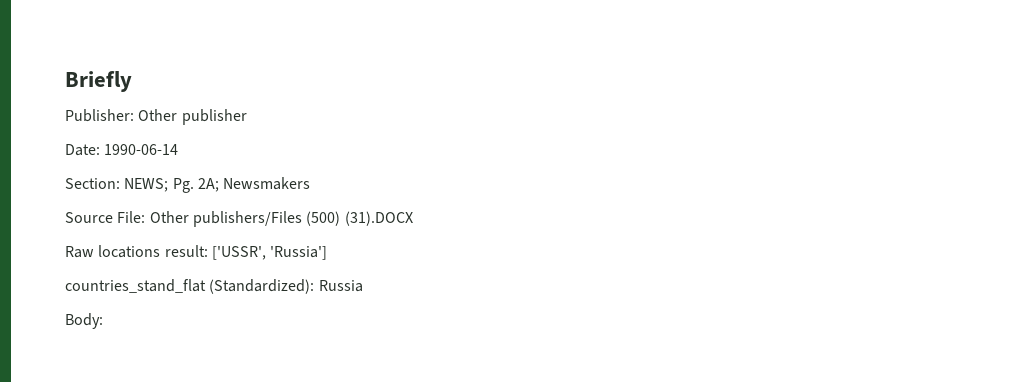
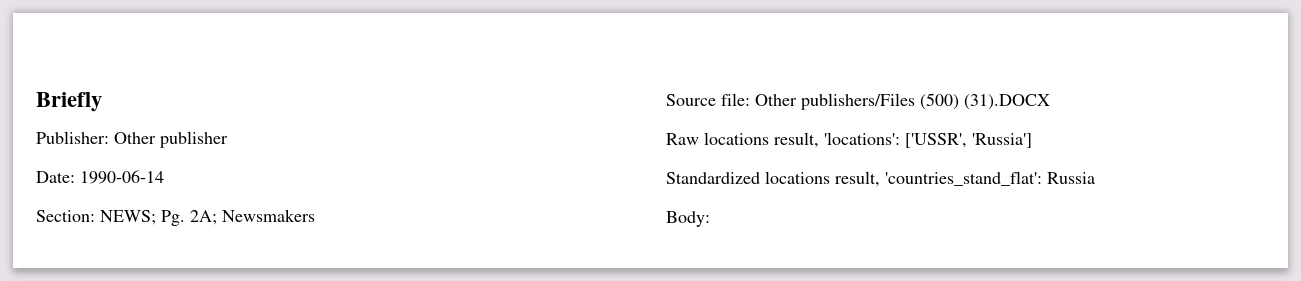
- Source File: Other publishers/Files (500) (31).DOCX
+ Source file: Other publishers/Files (500) (31).DOCX
- Raw locations result: ['USSR', 'Russia']
+ Raw locations result, 'locations': ['USSR', 'Russia']
- countries_stand_flat (Standardized): Russia
+ Standardized locations result, 'countries_stand_flat': Russia

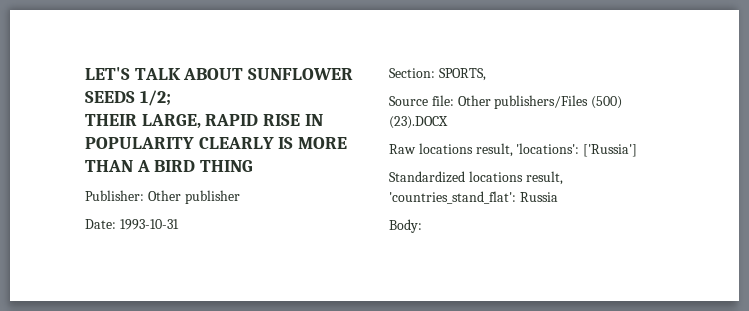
- Briefly
+ LET'S TALK ABOUT SUNFLOWER SEEDS 1/2;
+ THEIR LARGE, RAPID RISE IN POPULARITY CLEARLY IS MORE THAN A BIRD THING
- Date: 1990-06-14
+ Date: 1993-10-31
- Section: NEWS; Pg. 2A; Newsmakers
+ Section: SPORTS,
- Source file: Other publishers/Files (500) (31).DOCX
+ Source file: Other publishers/Files (500) (23).DOCX
- Raw locations result, 'locations': ['USSR', 'Russia']
+ Raw locations result, 'locations': ['Russia']

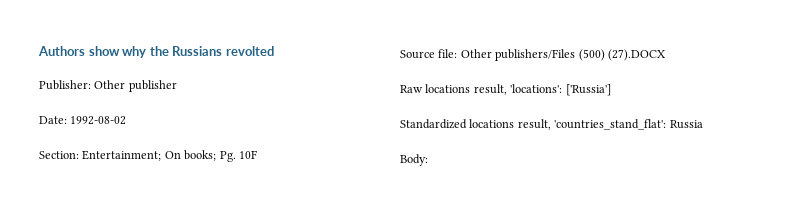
- LET'S TALK ABOUT SUNFLOWER SEEDS 1/2;
- THEIR LARGE, RAPID RISE IN POPULARITY CLEARLY IS MORE THAN A BIRD THING
+ Authors show why the Russians revolted
- Date: 1993-10-31
+ Date: 1992-08-02
- Section: SPORTS,
+ Section: Entertainment; On books; Pg. 10F
- Source file: Other publishers/Files (500) (23).DOCX
+ Source file: Other publishers/Files (500) (27).DOCX

